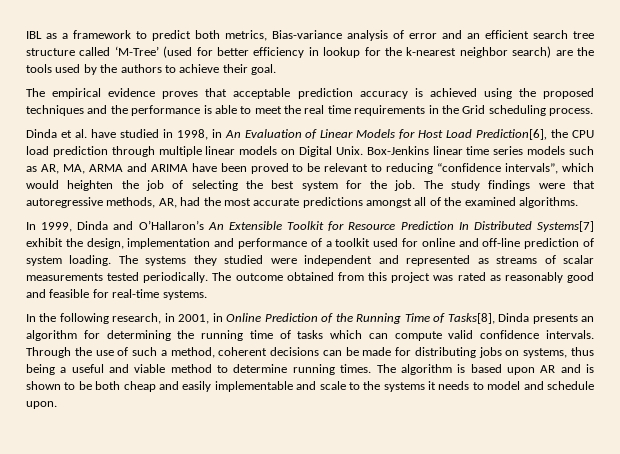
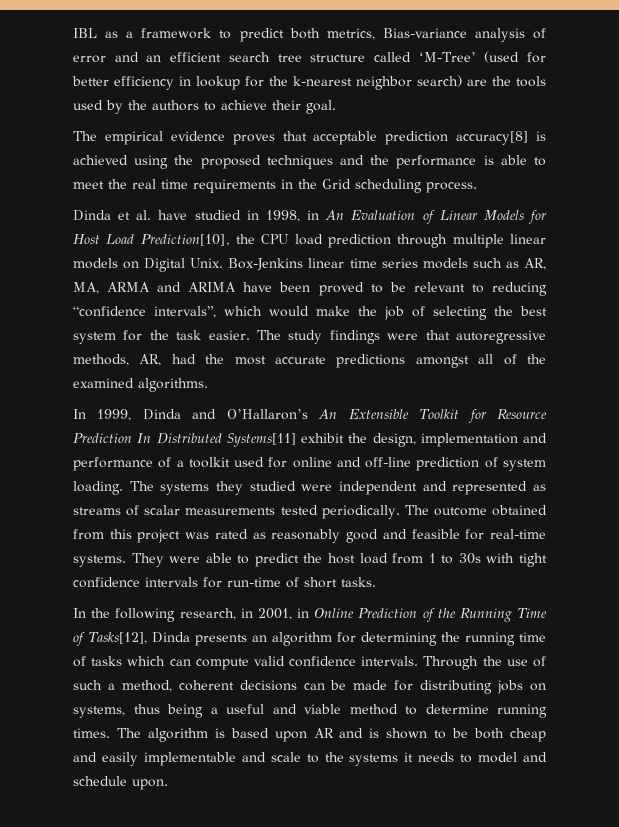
- The empirical evidence proves that acceptable prediction accuracy is achieved using the proposed techniques and the performance is able to meet the real time requirements in the Grid scheduling process.
+ The empirical evidence proves that acceptable prediction accuracy[8] is achieved using the proposed techniques and the performance is able to meet the real time requirements in the Grid scheduling process.
- Dinda et al. have studied in 1998, in An Evaluation of Linear Models for Host Load Prediction[6], the CPU load prediction through multiple linear models on Digital Unix.
+ Dinda et al. have studied in 1998, in An Evaluation of Linear Models for Host Load Prediction[10], the CPU load prediction through multiple linear models on Digital Unix.
- Box-Jenkins linear time series models such as AR, MA, ARMA and ARIMA have been proved to be relevant to reducing “confidence intervals”, which would heighten the job of selecting the best system for the job.
+ Box-Jenkins linear time series models such as AR, MA, ARMA and ARIMA have been proved to be relevant to reducing “confidence intervals”, which would make the job of selecting the best system for the task easier.
- In 1999, Dinda and O’Hallaron’s An Extensible Toolkit for Resource Prediction In Distributed Systems[7] exhibit the design, implementation and performance of a toolkit used for online and off-line prediction of system loading.
+ In 1999, Dinda and O’Hallaron’s An Extensible Toolkit for Resource Prediction In Distributed Systems[11] exhibit the design, implementation and performance of a toolkit used for online and off-line prediction of system loading.
+ They were able to predict the host load from 1 to 30s with tight confidence intervals for run-time of short tasks.
- In the following research, in 2001, in Online Prediction of the Running Time of Tasks[8], Dinda presents an algorithm for determining the running time of tasks which can compute valid confidence intervals.
+ In the following research, in 2001, in Online Prediction of the Running Time of Tasks[12], Dinda presents an algorithm for determining the running time of tasks which can compute valid confidence intervals.

